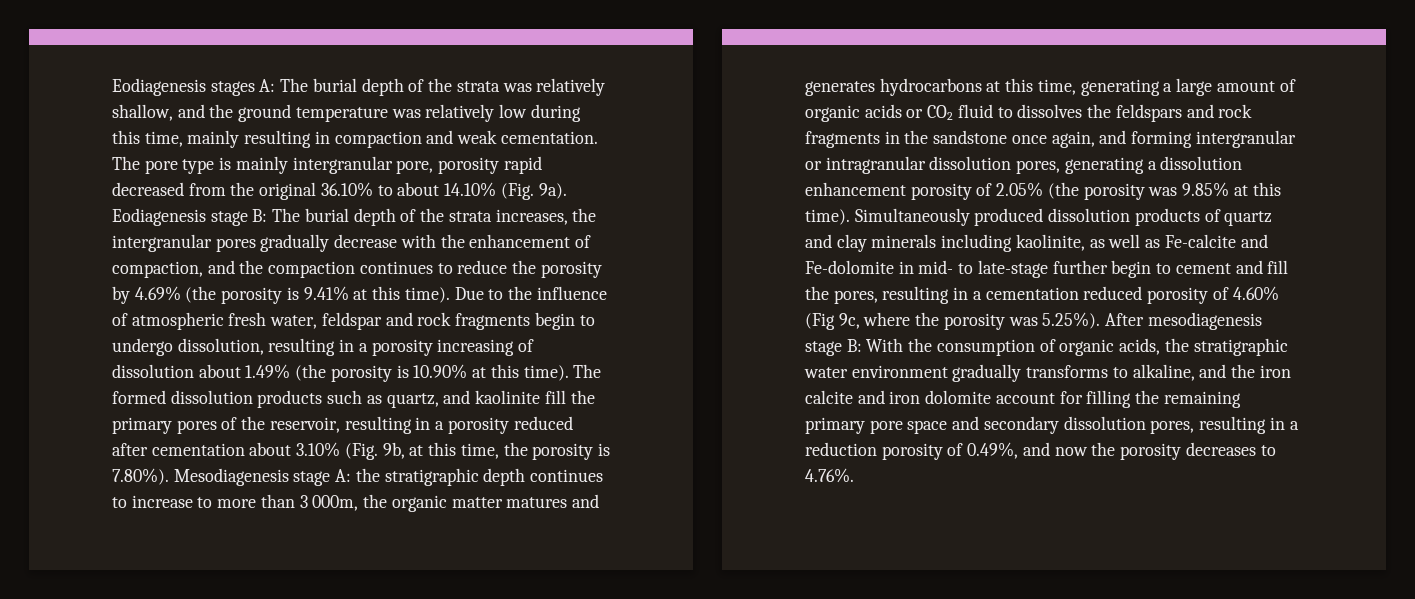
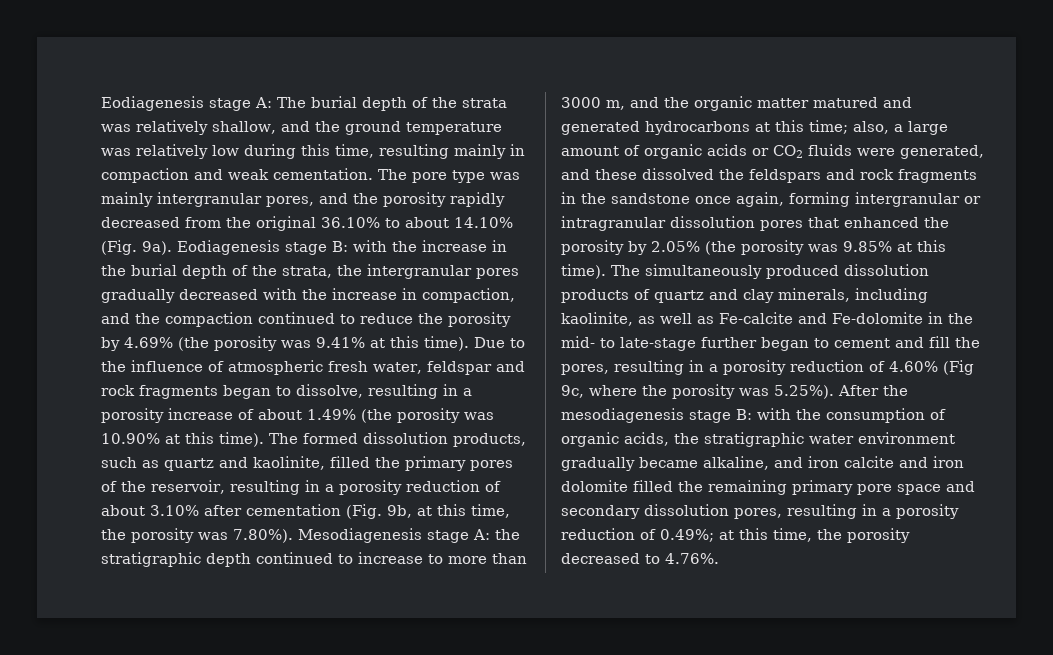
- Eodiagenesis stages A: The burial depth of the strata was relatively shallow, and the ground temperature was relatively low during this time, mainly resulting in compaction and weak cementation.
+ Eodiagenesis stage A: The burial depth of the strata was relatively shallow, and the ground temperature was relatively low during this time, resulting mainly in compaction and weak cementation.
- The pore type is mainly intergranular pore, porosity rapid decreased from the original 36.10% to about 14.10% (Fig. 9a).
+ The pore type was mainly intergranular pores, and the porosity rapidly decreased from the original 36.10% to about 14.10% (Fig. 9a).
- Eodiagenesis stage B: The burial depth of the strata increases, the intergranular pores gradually decrease with the enhancement of compaction, and the compaction continues to reduce the porosity by 4.69% (the porosity is 9.41% at this time).
+ Eodiagenesis stage B: with the increase in the burial depth of the strata, the intergranular pores gradually decreased with the increase in compaction, and the compaction continued to reduce the porosity by 4.69% (the porosity was 9.41% at this time).
- Due to the influence of atmospheric fresh water, feldspar and rock fragments begin to undergo dissolution, resulting in a porosity increasing of dissolution about 1.49% (the porosity is 10.90% at this time).
+ Due to the influence of atmospheric fresh water, feldspar and rock fragments began to dissolve, resulting in a porosity increase of about 1.49% (the porosity was 10.90% at this time).
- The formed dissolution products such as quartz, and kaolinite fill the primary pores of the reservoir, resulting in a porosity reduced after cementation about 3.10% (Fig. 9b, at this time, the porosity is 7.80%). Mesodiagenesis stage A:
+ The formed dissolution products, such as quartz and kaolinite, filled the primary pores of the reservoir, resulting in a porosity reduction of about 3.10% after cementation (Fig. 9b, at this time, the porosity was 7.80%). Mesodiagenesis stage A:
- the stratigraphic depth continues to increase to more than 3 000m, the organic matter matures and generates hydrocarbons at this time, generating a large amount of organic acids or CO2 fluid to dissolves the feldspars and rock fragments in the sandstone once again, and forming intergranular or intragranular dissolution pores, generating a dissolution enhancement porosity of 2.05% (the porosity was 9.85% at this time).
+ the stratigraphic depth continued to increase to more than 3000 m, and the organic matter matured and generated hydrocarbons at this time; also, a large amount of organic acids or CO2 fluids were generated, and these dissolved the feldspars and rock fragments in the sandstone once again, forming intergranular or intragranular dissolution pores that enhanced the porosity by 2.05% (the porosity was 9.85% at this time).
- Simultaneously produced dissolution products of quartz and clay minerals including kaolinite, as well as Fe-calcite and Fe-dolomite in mid- to late-stage further begin to cement and fill the pores, resulting in a cementation reduced porosity of 4.60% (Fig 9c, where the porosity was 5.25%). After mesodiagenesis stage B:
+ The simultaneously produced dissolution products of quartz and clay minerals, including kaolinite, as well as Fe-calcite and Fe-dolomite in the mid- to late-stage further began to cement and fill the pores, resulting in a porosity reduction of 4.60% (Fig 9c, where the porosity was 5.25%). After the mesodiagenesis stage B:
- With the consumption of organic acids, the stratigraphic water environment gradually transforms to alkaline, and the iron calcite and iron dolomite account for filling the remaining primary pore space and secondary dissolution pores, resulting in a reduction porosity of 0.49%, and now the porosity decreases to 4.76%.
+ with the consumption of organic acids, the stratigraphic water environment gradually became alkaline, and iron calcite and iron dolomite filled the remaining primary pore space and secondary dissolution pores, resulting in a porosity reduction of 0.49%; at this time, the porosity decreased to 4.76%.

